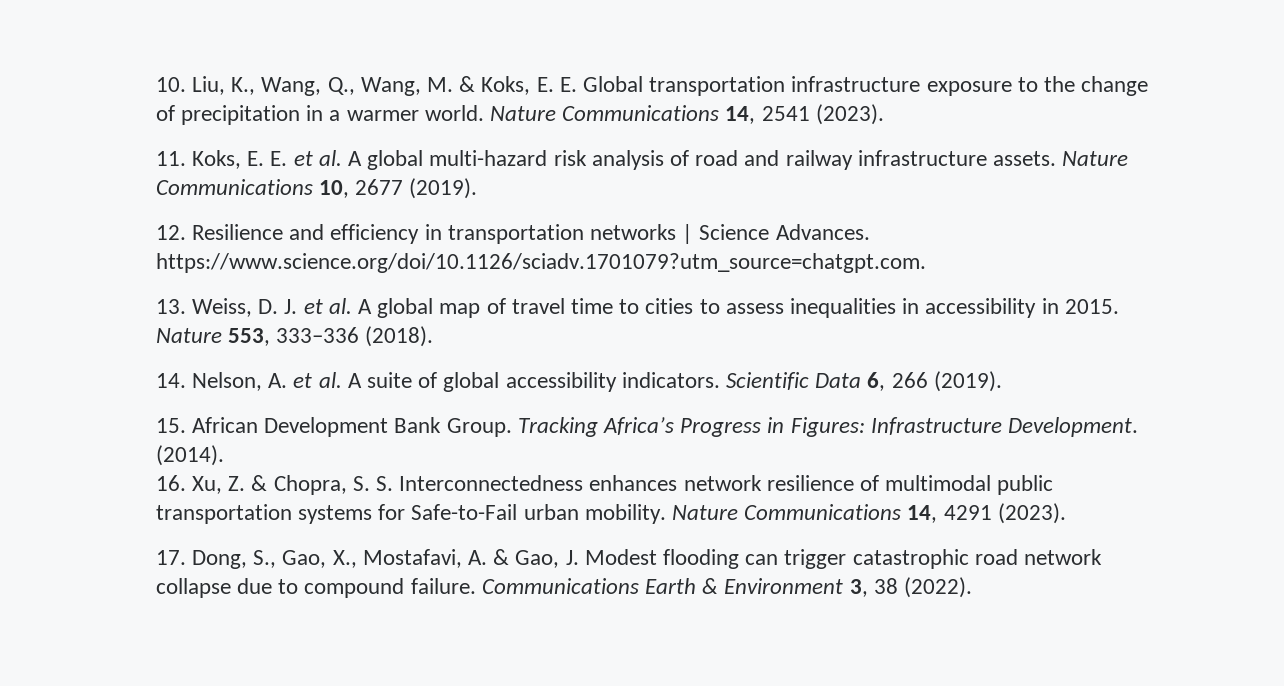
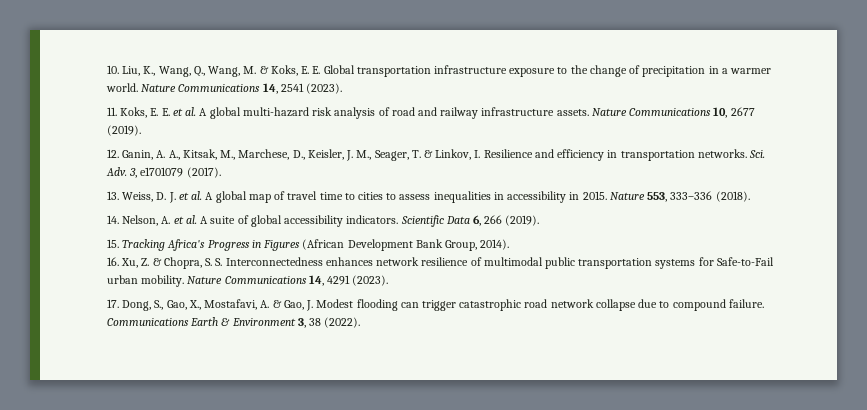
- 12. Resilience and efficiency in transportation networks | Science Advances. https://www.science.org/doi/10.1126/sciadv.1701079?utm_source=chatgpt.com.
+ 12. Ganin, A. A., Kitsak, M., Marchese, D., Keisler, J. M., Seager, T. & Linkov, I. Resilience and efficiency in transportation networks. Sci. Adv. 3, e1701079 (2017).
- 15. African Development Bank Group. Tracking Africa’s Progress in Figures: Infrastructure Development. (2014).
+ 15. Tracking Africa's Progress in Figures (African Development Bank Group, 2014).

